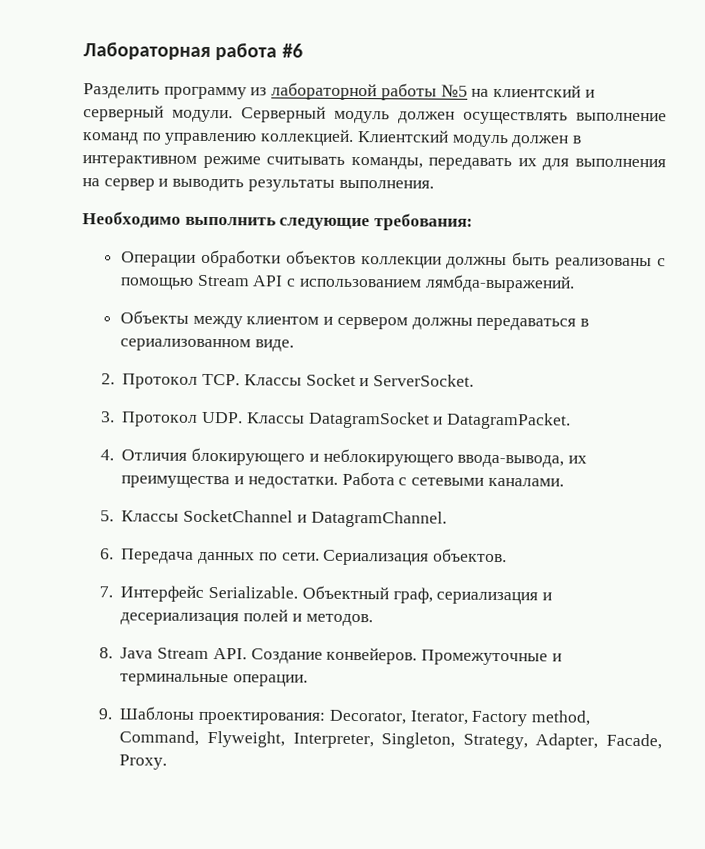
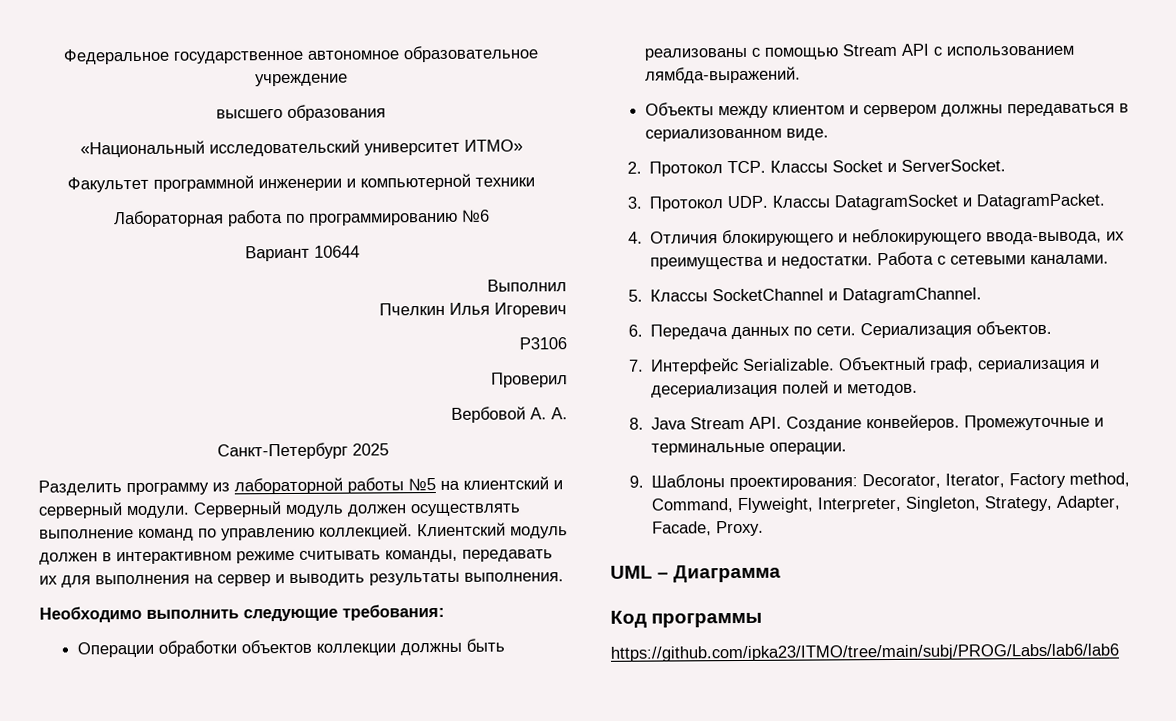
- Лабораторная работа #6
+ Федеральное государственное автономное образовательное учреждение
+ высшего образования
+ «Национальный исследовательский университет ИТМО»
+ Факультет программной инженерии и компьютерной техники
+ Лабораторная работа по программированию №6
+ Вариант 10644
+ Выполнил
+ Пчелкин Илья Игоревич
+ P3106
+ Проверил
+ Вербовой А. А.
+ Санкт-Петербург 2025
+ UML – Диаграмма
+ Код программы
+ https://github.com/ipka23/ITMO/tree/main/subj/PROG/Labs/lab6/lab6

